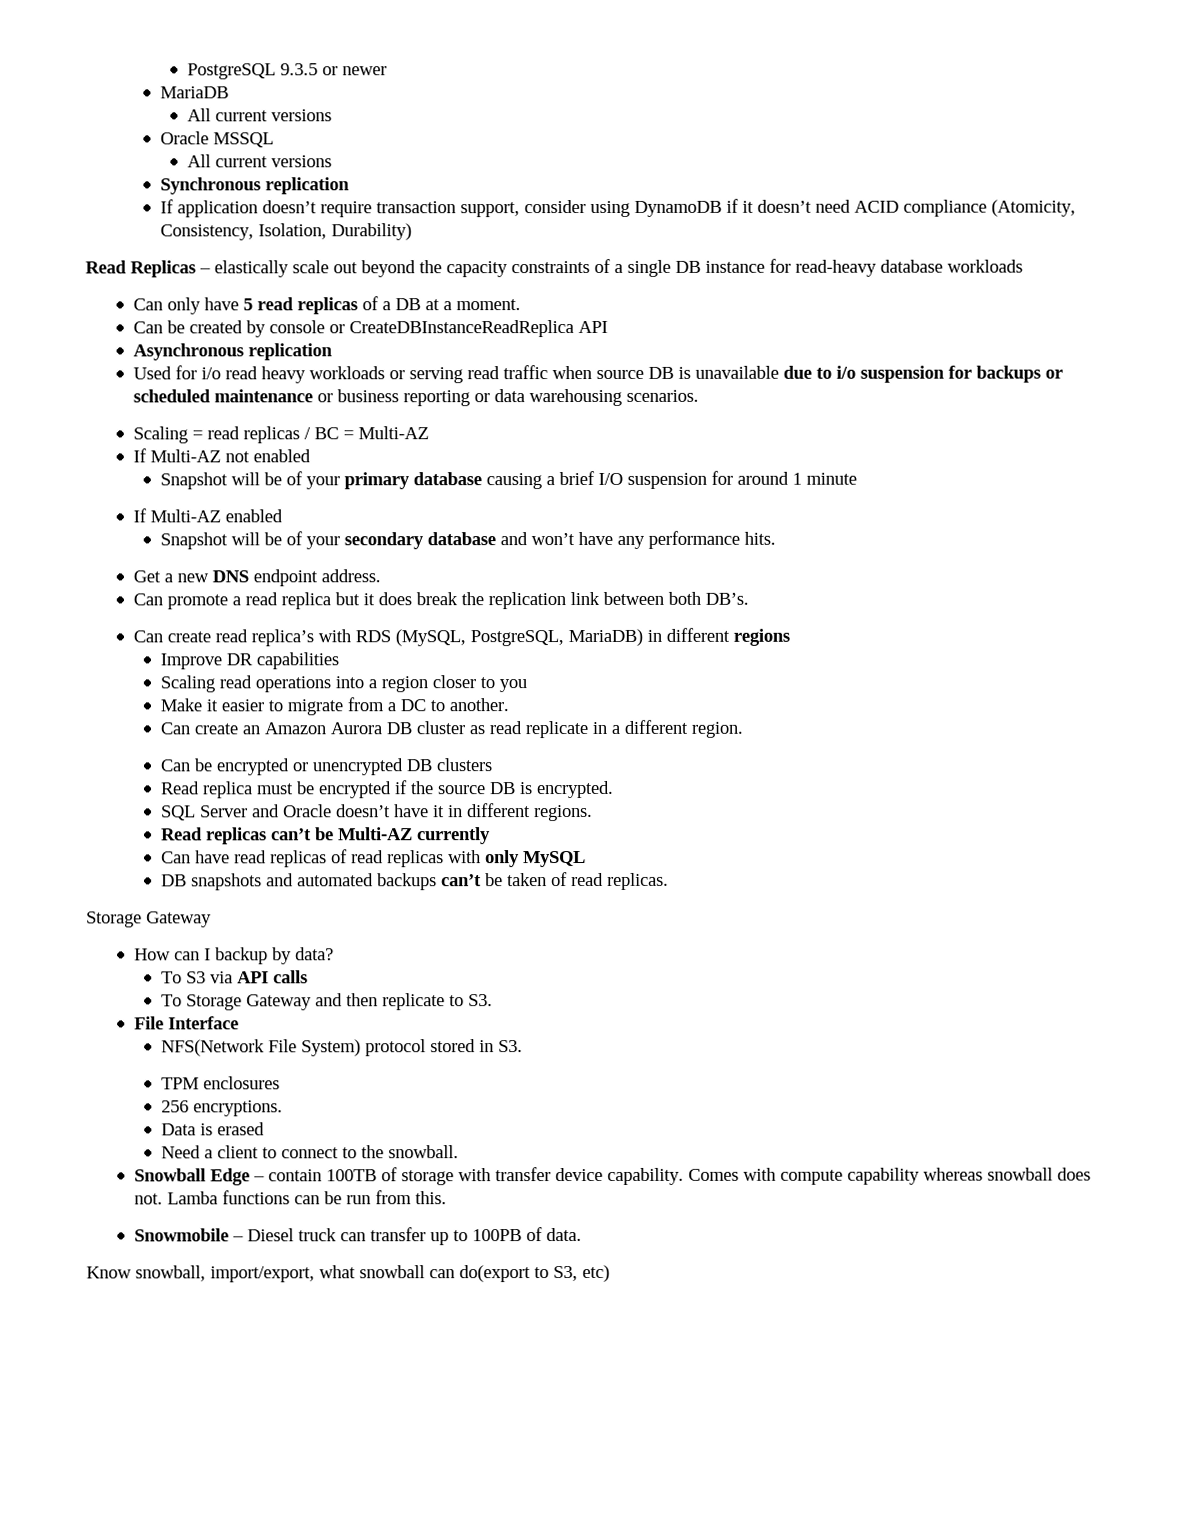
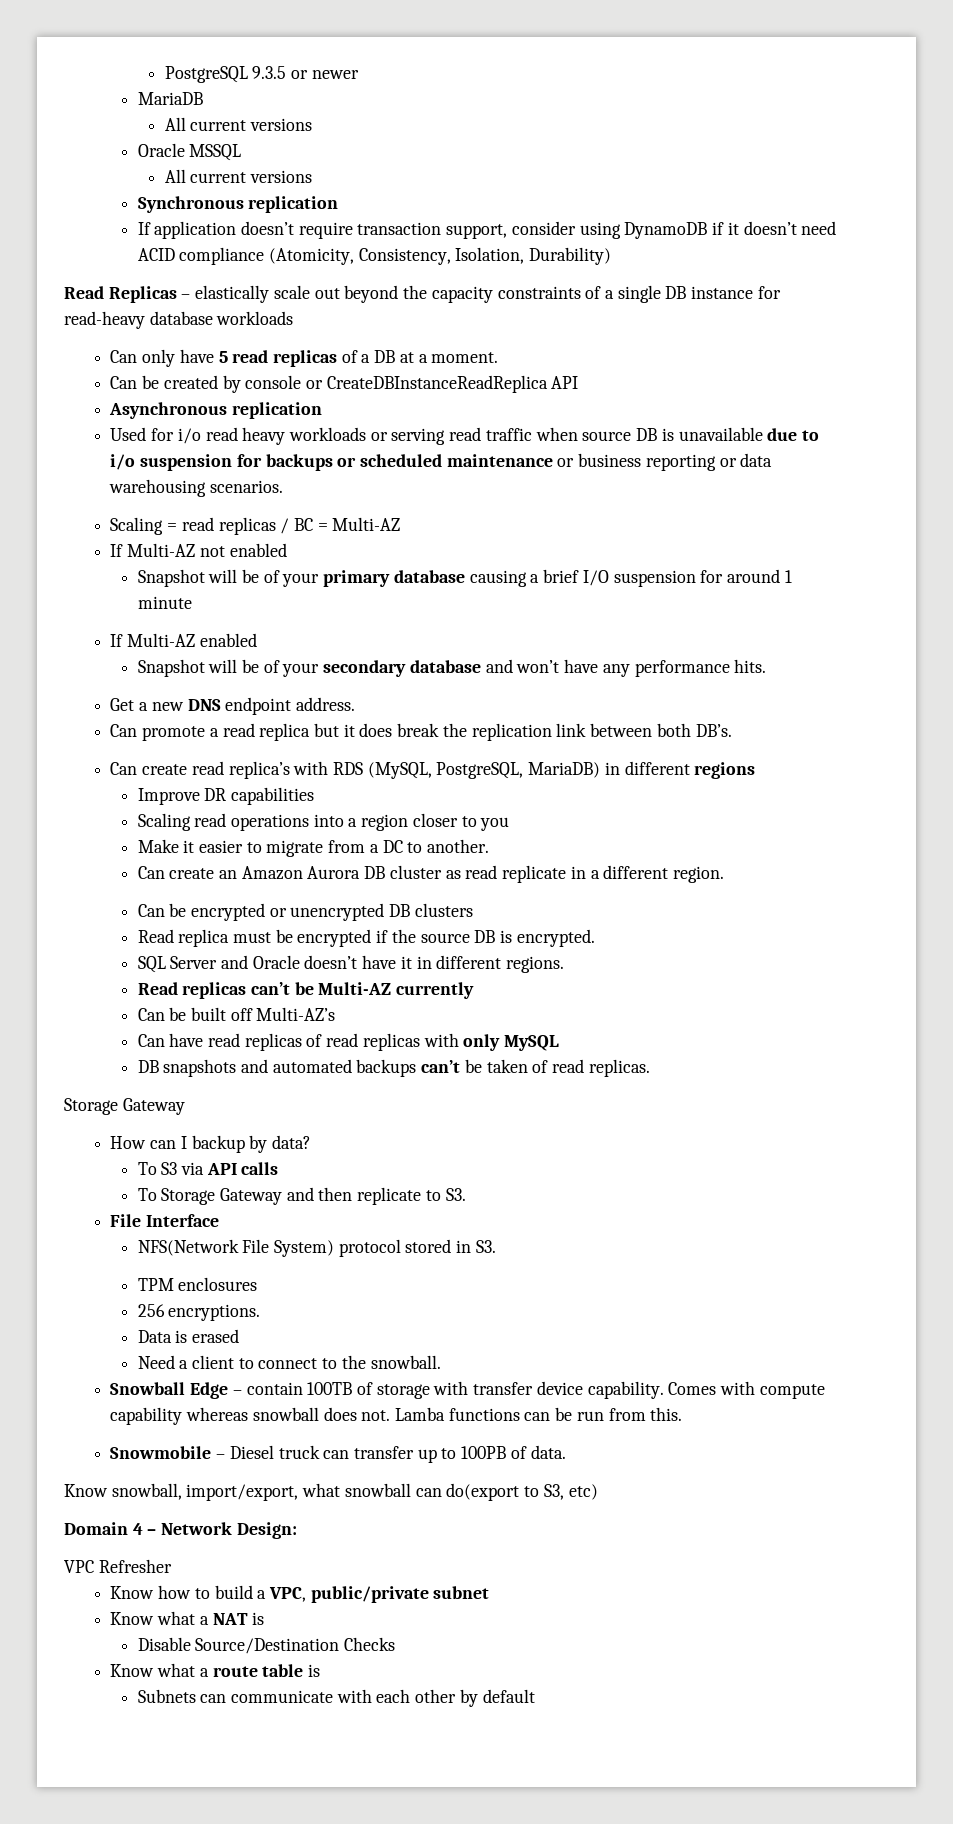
+ Can be built off Multi-AZ’s
+ Domain 4 – Network Design:
+ VPC Refresher
+ Know how to build a VPC, public/private subnet
+ Know what a NAT is
+ Disable Source/Destination Checks
+ Know what a route table is
+ Subnets can communicate with each other by default

